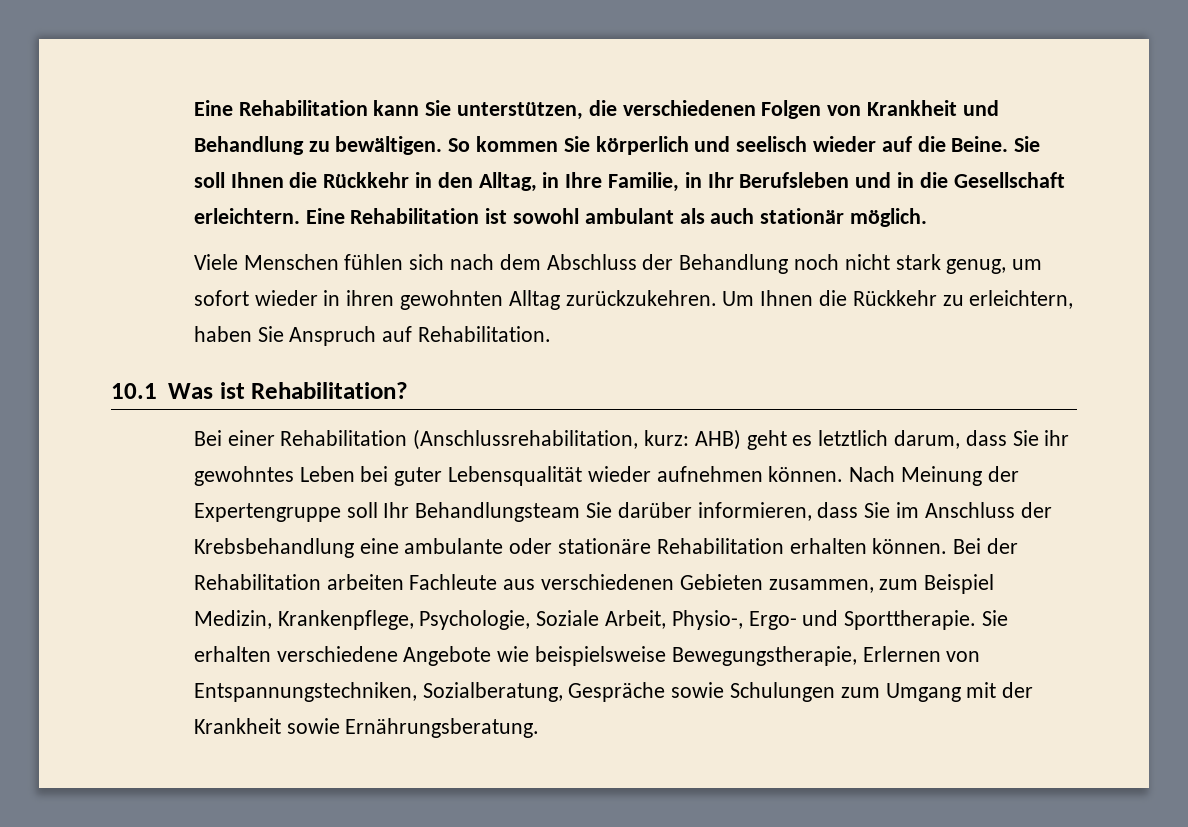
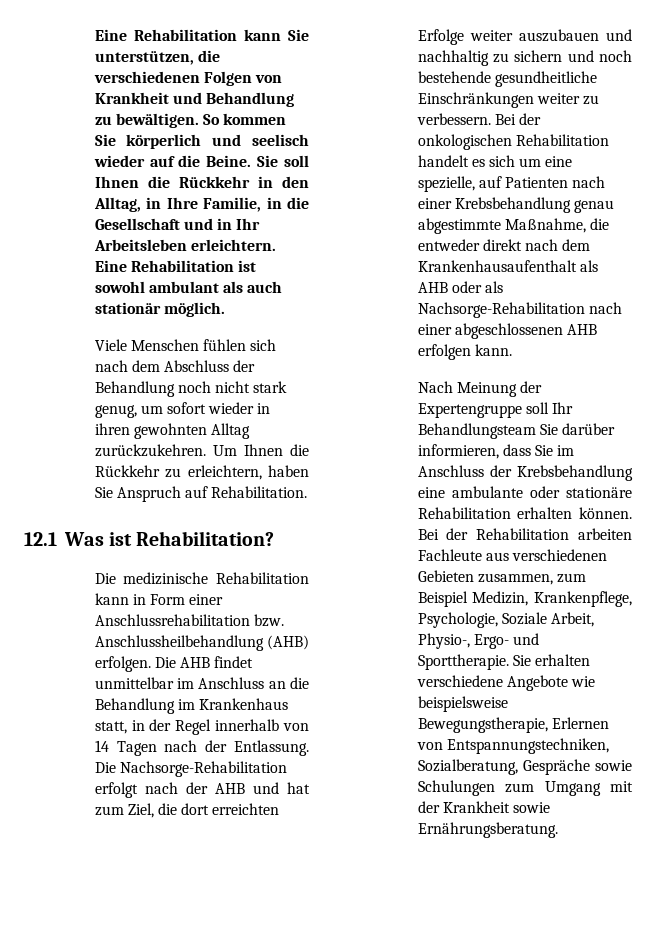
- Sie soll Ihnen die Rückkehr in den Alltag, in Ihre Familie, in Ihr Berufsleben und in die Gesellschaft erleichtern.
+ Sie soll Ihnen die Rückkehr in den Alltag, in Ihre Familie, in die Gesellschaft und in Ihr Arbeitsleben erleichtern.
- 10.1 Was ist Rehabilitation?
+ 12.1 Was ist Rehabilitation?
- Bei einer Rehabilitation (Anschlussrehabilitation, kurz: AHB) geht es letztlich darum, dass Sie ihr gewohntes Leben bei guter Lebensqualität wieder aufnehmen können. Nach Meinung der Expertengruppe soll Ihr Behandlungsteam Sie darüber informieren, dass Sie im Anschluss der Krebsbehandlung eine ambulante oder stationäre Rehabilitation erhalten können.
+ Die medizinische Rehabilitation kann in Form einer Anschlussrehabilitation bzw. Anschlussheilbehandlung (AHB) erfolgen. Die AHB findet unmittelbar im Anschluss an die Behandlung im Krankenhaus statt, in der Regel innerhalb von 14 Tagen nach der Entlassung. Die Nachsorge-Rehabilitation erfolgt nach der AHB und hat zum Ziel, die dort erreichten Erfolge weiter auszubauen und nachhaltig zu sichern und noch bestehende gesundheitliche Einschränkungen weiter zu verbessern. Bei der onkologischen Rehabilitation handelt es sich um eine spezielle, auf Patienten nach einer Krebsbehandlung genau abgestimmte Maßnahme, die entweder direkt nach dem Krankenhausaufenthalt als AHB oder als Nachsorge-Rehabilitation nach einer abgeschlossenen AHB erfolgen kann.
+ Nach Meinung der Expertengruppe soll Ihr Behandlungsteam Sie darüber informieren, dass Sie im Anschluss der Krebsbehandlung eine ambulante oder stationäre Rehabilitation erhalten können.

